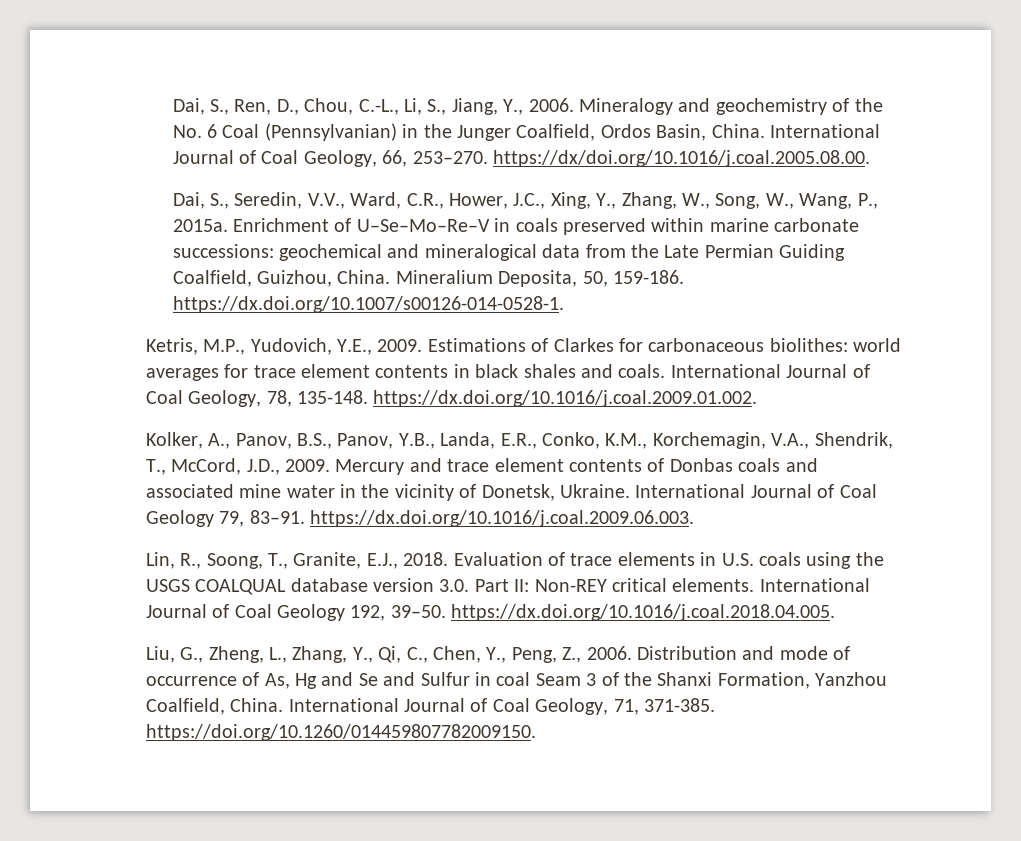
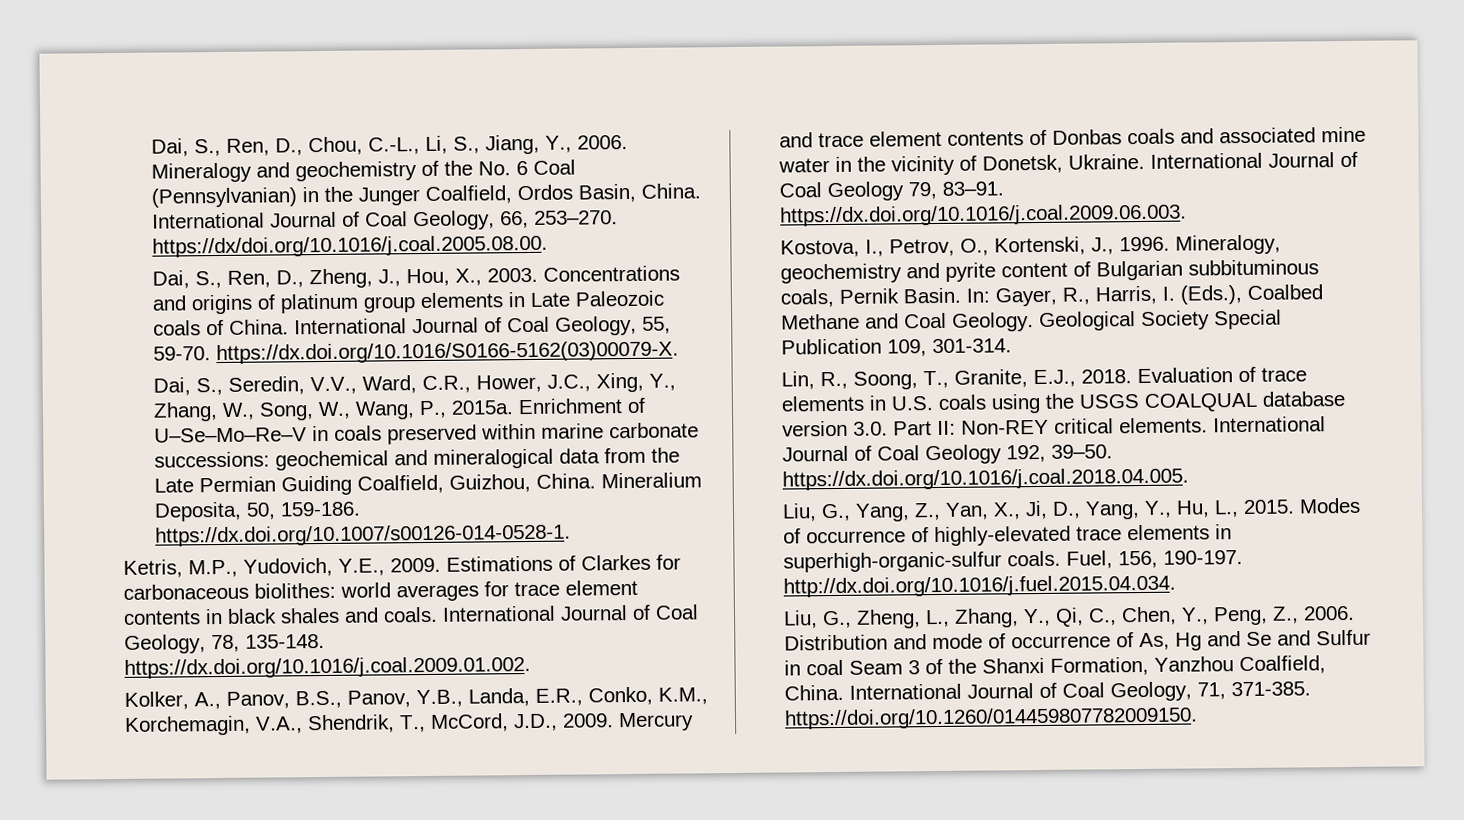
+ Dai, S., Ren, D., Zheng, J., Hou, X., 2003. Concentrations and origins of platinum group elements in Late Paleozoic coals of China. International Journal of Coal Geology, 55, 59-70. https://dx.doi.org/10.1016/S0166-5162(03)00079-X.
+ Kostova, I., Petrov, O., Kortenski, J., 1996. Mineralogy, geochemistry and pyrite content of Bulgarian subbituminous coals, Pernik Basin. In: Gayer, R., Harris, I. (Eds.), Coalbed Methane and Coal Geology. Geological Society Special Publication 109, 301-314.
+ Liu, G., Yang, Z., Yan, X., Ji, D., Yang, Y., Hu, L., 2015. Modes of occurrence of highly-elevated trace elements in superhigh-organic-sulfur coals. Fuel, 156, 190-197. http://dx.doi.org/10.1016/j.fuel.2015.04.034.

